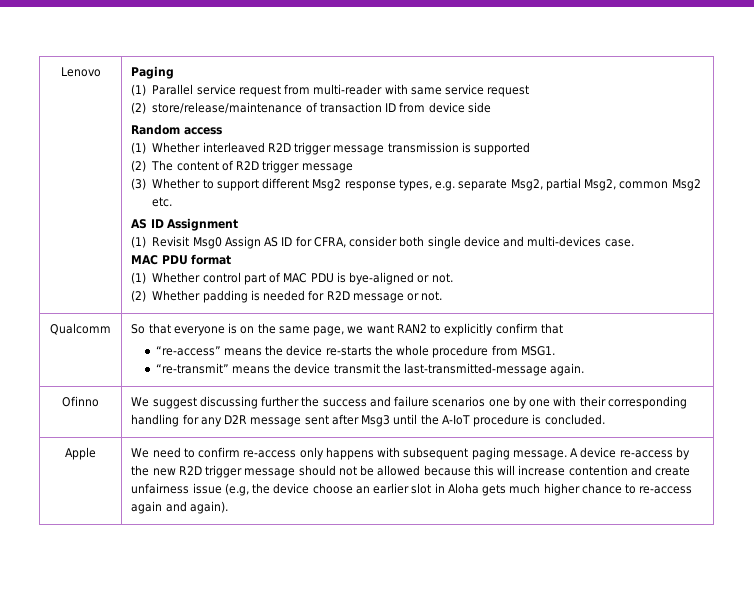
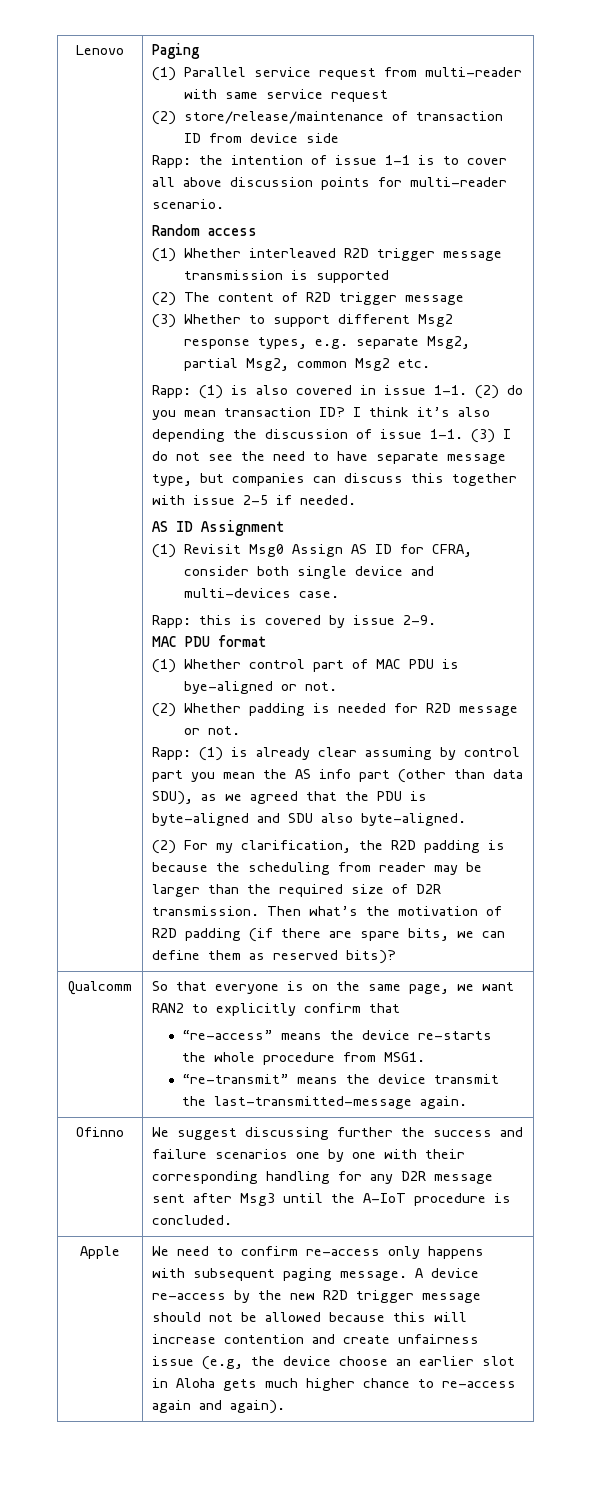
+ Rapp: the intention of issue 1-1 is to cover all above discussion points for multi-reader scenario.
+ Rapp: (1) is also covered in issue 1-1. (2) do you mean transaction ID? I think it’s also depending the discussion of issue 1-1. (3) I do not see the need to have separate message type, but companies can discuss this together with issue 2-5 if needed.
+ Rapp: this is covered by issue 2-9.
+ Rapp: (1) is already clear assuming by control part you mean the AS info part (other than data SDU), as we agreed that the PDU is byte-aligned and SDU also byte-aligned.
+ (2) For my clarification, the R2D padding is because the scheduling from reader may be larger than the required size of D2R transmission. Then what’s the motivation of R2D padding (if there are spare bits, we can define them as reserved bits)?

